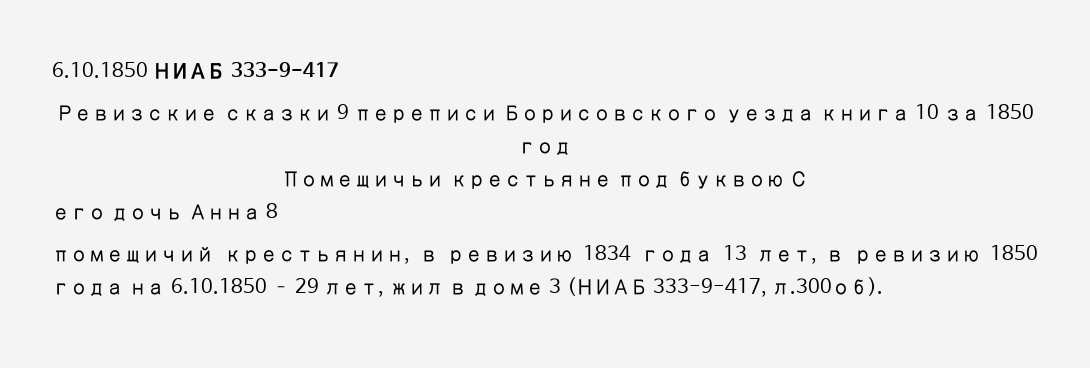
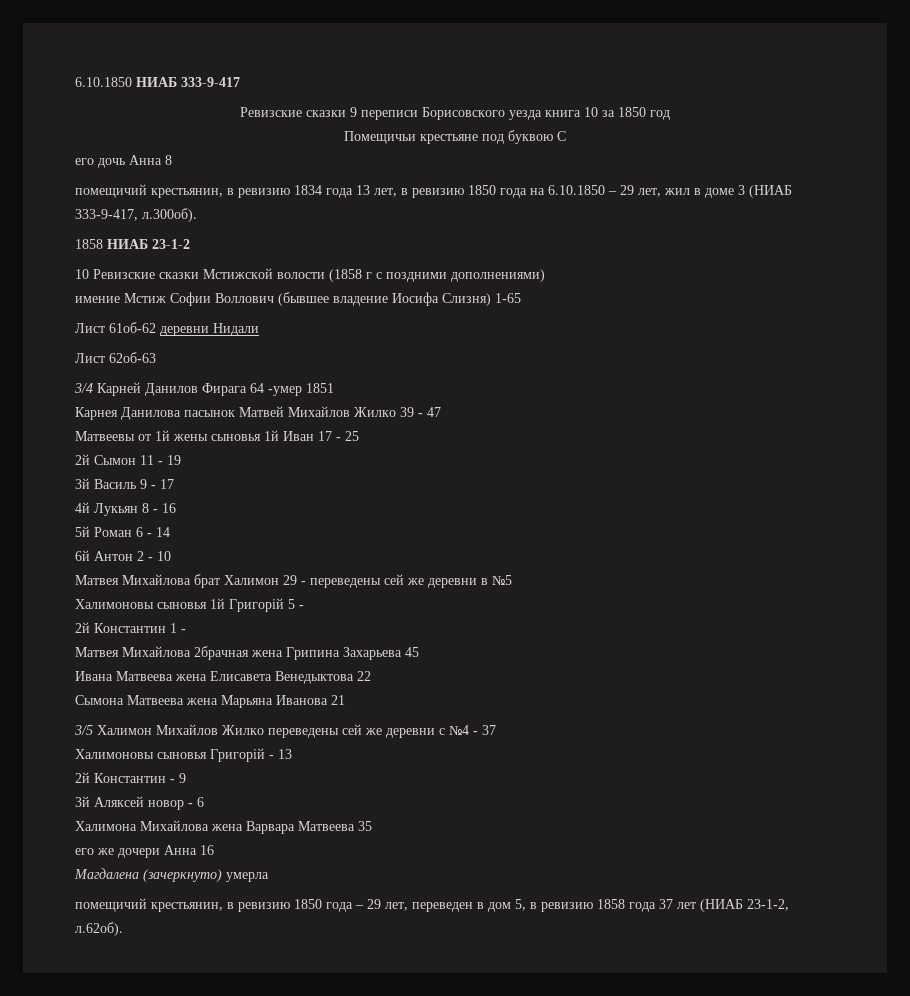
+ 1858 НИАБ 23-1-2
+ 10 Ревизские сказки Мстижской волости (1858 г с поздними дополнениями)
+ имение Мстиж Софии Воллович (бывшее владение Иосифа Слизня) 1-65
+ Лист 61об-62 деревни Нидали
+ Лист 62об-63
+ 3/4 Карней Данилов Фирага 64 -умер 1851
+ Карнея Данилова пасынок Матвей Михайлов Жилко 39 - 47
+ Матвеевы от 1й жены сыновья 1й Иван 17 - 25
+ 2й Сымон 11 - 19
+ 3й Василь 9 - 17
+ 4й Лукьян 8 - 16
+ 5й Роман 6 - 14
+ 6й Антон 2 - 10
+ Матвея Михайлова брат Халимон 29 - переведены сей же деревни в №5
+ Халимоновы сыновья 1й Григорiй 5 -
+ 2й Константин 1 -
+ Матвея Михайлова 2брачная жена Грипина Захарьева 45
+ Ивана Матвеева жена Елисавета Венедыктова 22
+ Сымона Матвеева жена Марьяна Иванова 21
+ 3/5 Халимон Михайлов Жилко переведены сей же деревни с №4 - 37
+ Халимоновы сыновья Григорiй - 13
+ 2й Константин - 9
+ 3й Аляксей новор - 6
+ Халимона Михайлова жена Варвара Матвеева 35
+ его же дочери Анна 16
+ Магдалена (зачеркнуто) умерла
+ помещичий крестьянин, в ревизию 1850 года – 29 лет, переведен в дом 5, в ревизию 1858 года 37 лет (НИАБ 23-1-2, л.62об).

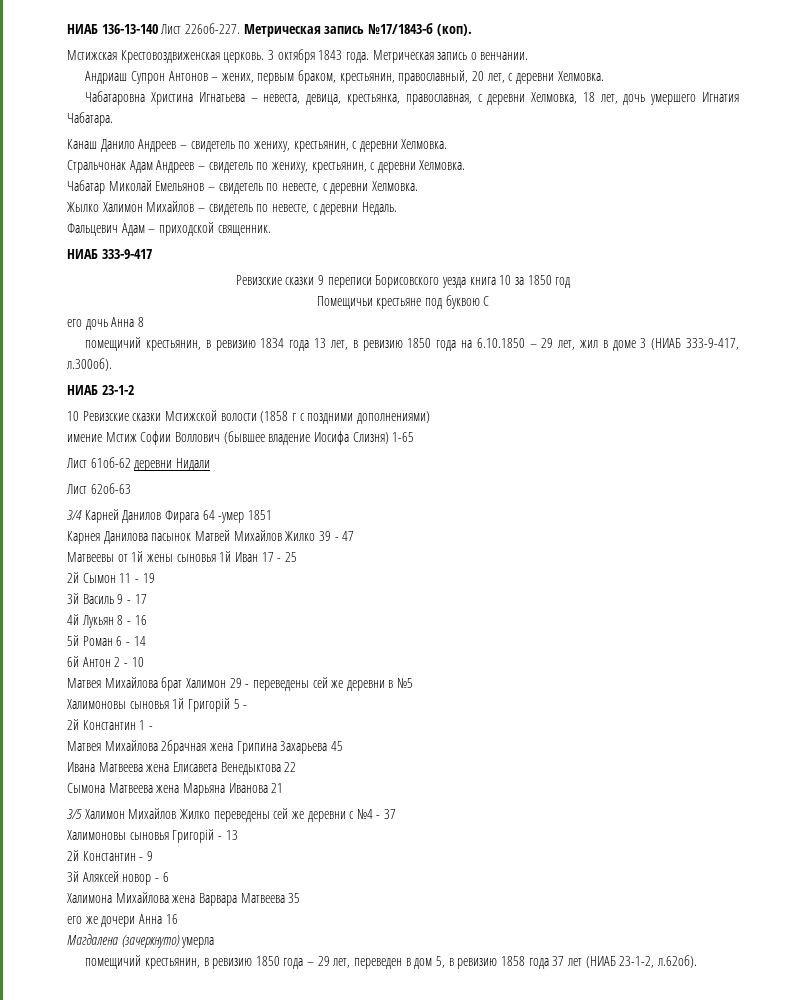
- 6.10.1850 НИАБ 333-9-417
+ НИАБ 136-13-140 Лист 226об-227. Метрическая запись №17/1843-б (коп).
+ Мстижская Крестовоздвиженская церковь. 3 октября 1843 года. Метрическая запись о венчании.
+ Андриаш Супрон Антонов – жених, первым браком, крестьянин, православный, 20 лет, с деревни Хелмовка.
+ Чабатаровна Христина Игнатьева – невеста, девица, крестьянка, православная, с деревни Хелмовка, 18 лет, дочь умершего Игнатия Чабатара.
+ Канаш Данило Андреев – свидетель по жениху, крестьянин, с деревни Хелмовка.
+ Стральчонак Адам Андреев – свидетель по жениху, крестьянин, с деревни Хелмовка.
+ Чабатар Миколай Емельянов – свидетель по невесте, с деревни Хелмовка.
+ Жылко Халимон Михайлов – свидетель по невесте, с деревни Недаль.
+ Фальцевич Адам – приходской священник.
+ НИАБ 333-9-417
- 1858 НИАБ 23-1-2
+ НИАБ 23-1-2

